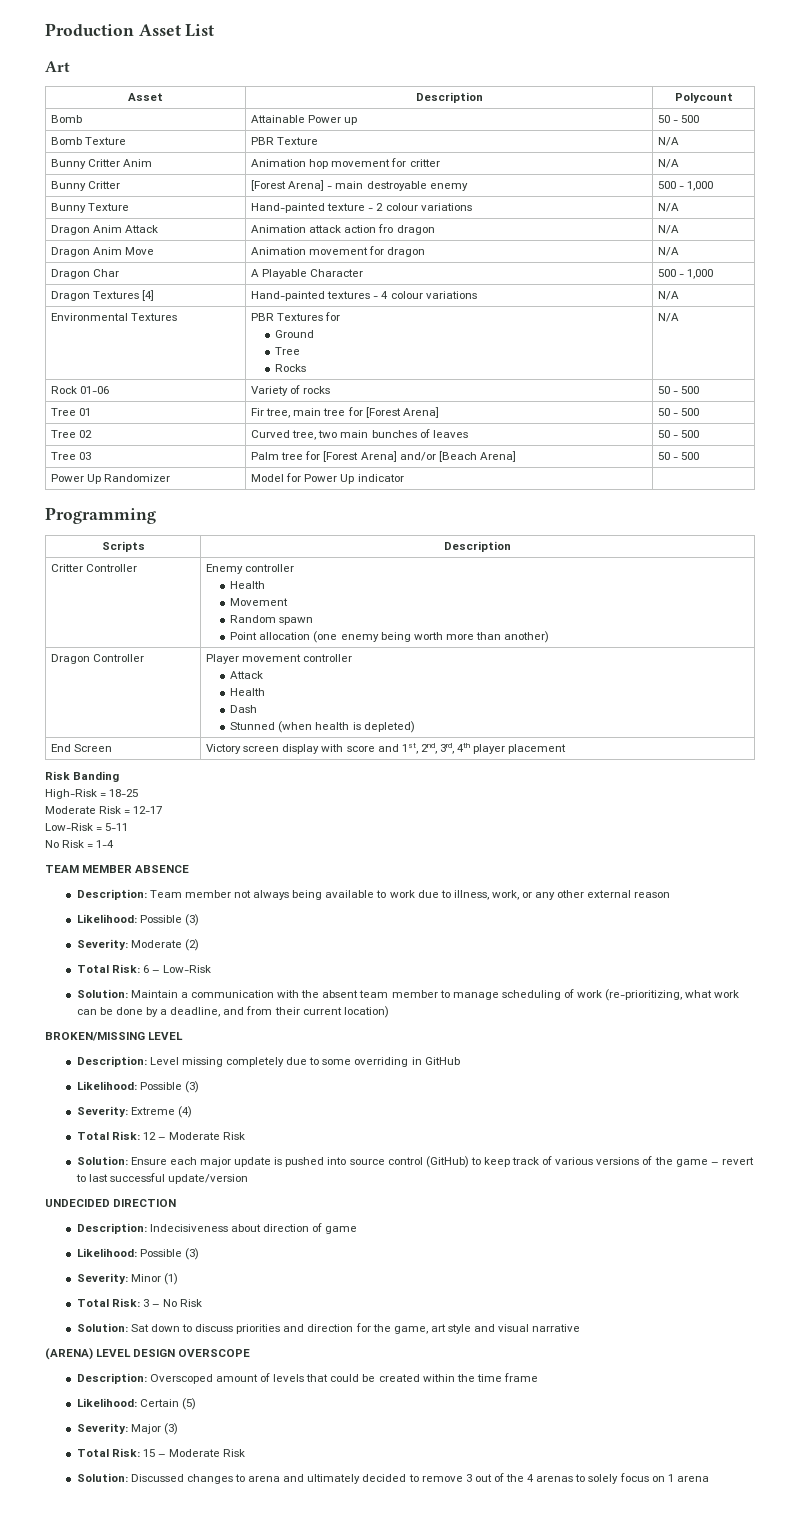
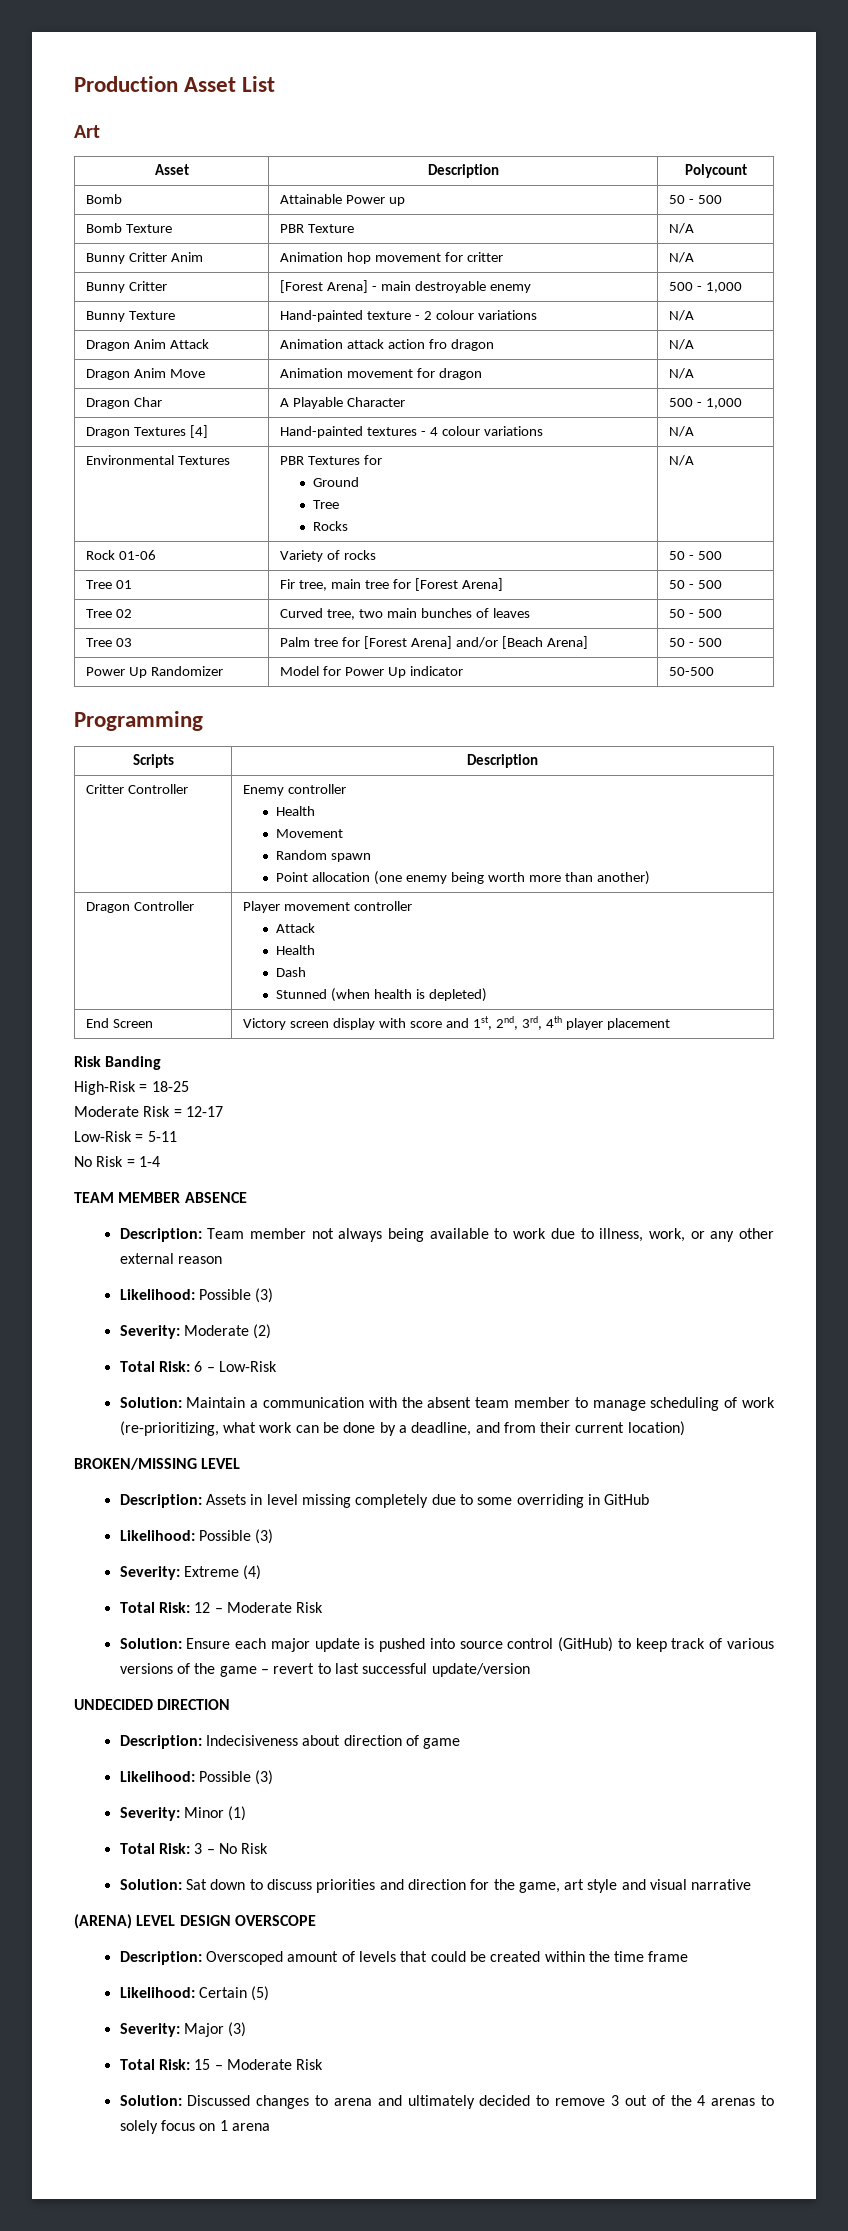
- Power Up Randomizer | Model for Power Up indicator |
+ Power Up Randomizer | Model for Power Up indicator | 50-500
- Description: Level missing completely due to some overriding in GitHub
+ Description: Assets in level missing completely due to some overriding in GitHub

